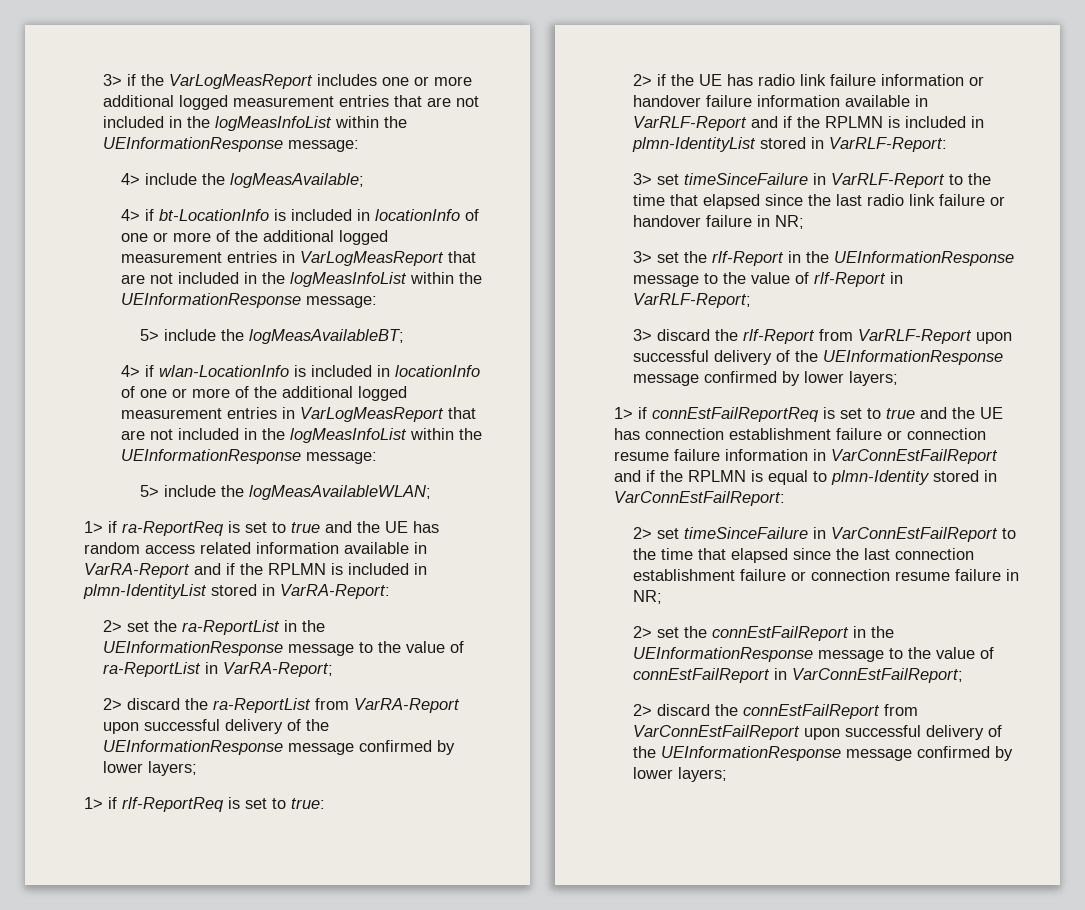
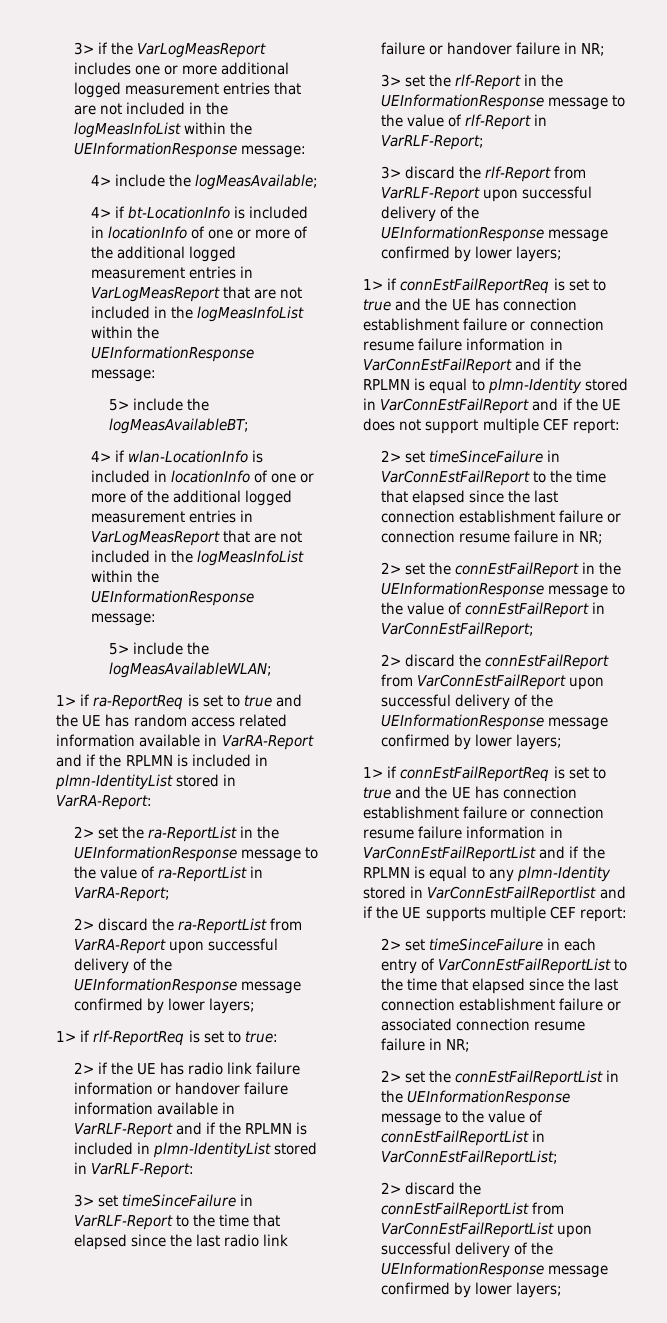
- 1> if connEstFailReportReq is set to true and the UE has connection establishment failure or connection resume failure information in VarConnEstFailReport and if the RPLMN is equal to plmn-Identity stored in VarConnEstFailReport:
+ 1> if connEstFailReportReq is set to true and the UE has connection establishment failure or connection resume failure information in VarConnEstFailReport and if the RPLMN is equal to plmn-Identity stored in VarConnEstFailReport and if the UE does not support multiple CEF report:
+ 1> if connEstFailReportReq is set to true and the UE has connection establishment failure or connection resume failure information in VarConnEstFailReportList and if the RPLMN is equal to any plmn-Identity stored in VarConnEstFailReportlist and if the UE supports multiple CEF report:
+ 2> set timeSinceFailure in each entry of VarConnEstFailReportList to the time that elapsed since the last connection establishment failure or associated connection resume failure in NR;
+ 2> set the connEstFailReportList in the UEInformationResponse message to the value of connEstFailReportList in VarConnEstFailReportList;
+ 2> discard the connEstFailReportList from VarConnEstFailReportList upon successful delivery of the UEInformationResponse message confirmed by lower layers;

